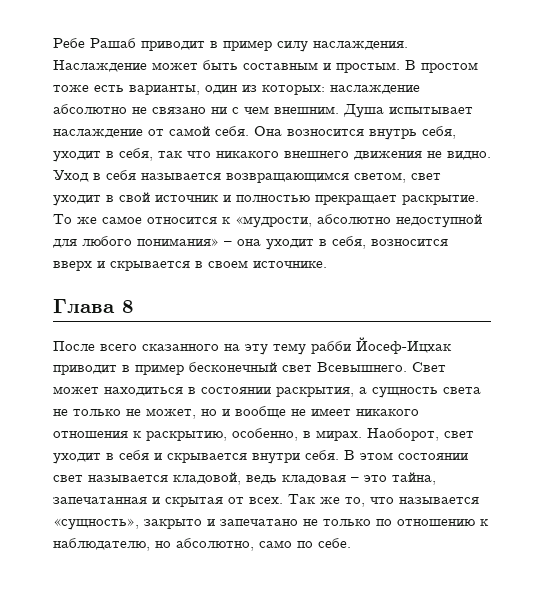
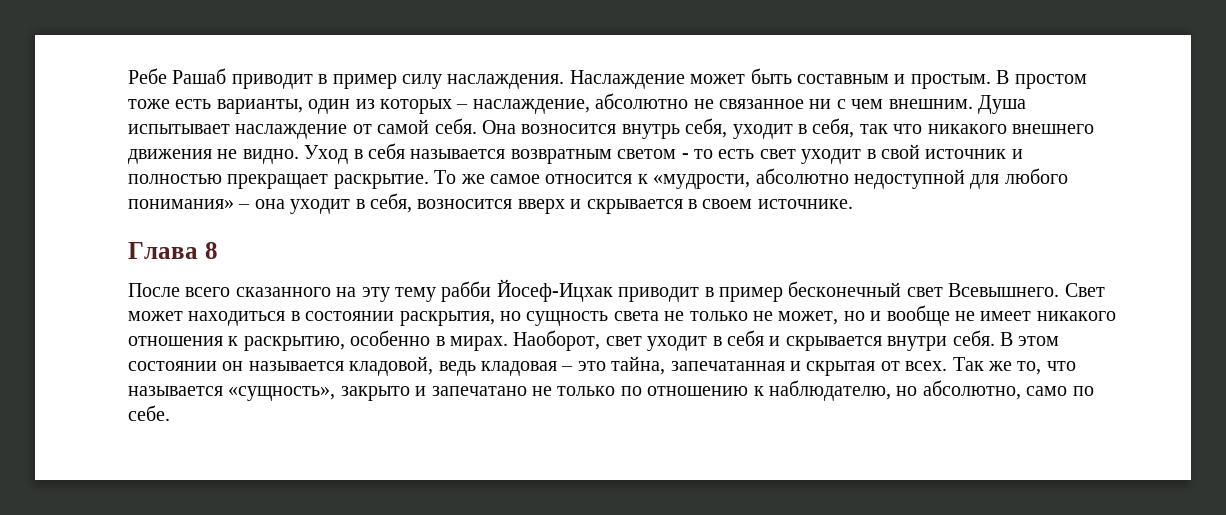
- В простом тоже есть варианты, один из которых: наслаждение абсолютно не связано ни с чем внешним.
+ В простом тоже есть варианты, один из которых – наслаждение, абсолютно не связанное ни с чем внешним.
- Уход в себя называется возвращающимся светом, свет уходит в свой источник и полностью прекращает раскрытие.
+ Уход в себя называется возвратным светом - то есть свет уходит в свой источник и полностью прекращает раскрытие.
- Свет может находиться в состоянии раскрытия, а сущность света не только не может, но и вообще не имеет никакого отношения к раскрытию, особенно, в мирах.
+ Свет может находиться в состоянии раскрытия, но сущность света не только не может, но и вообще не имеет никакого отношения к раскрытию, особенно в мирах.
- В этом состоянии свет называется кладовой, ведь кладовая ‒ это тайна, запечатанная и скрытая от всех.
+ В этом состоянии он называется кладовой, ведь кладовая ‒ это тайна, запечатанная и скрытая от всех.

